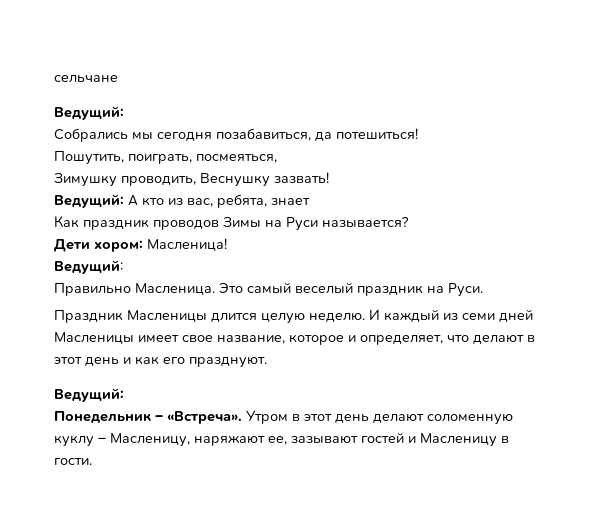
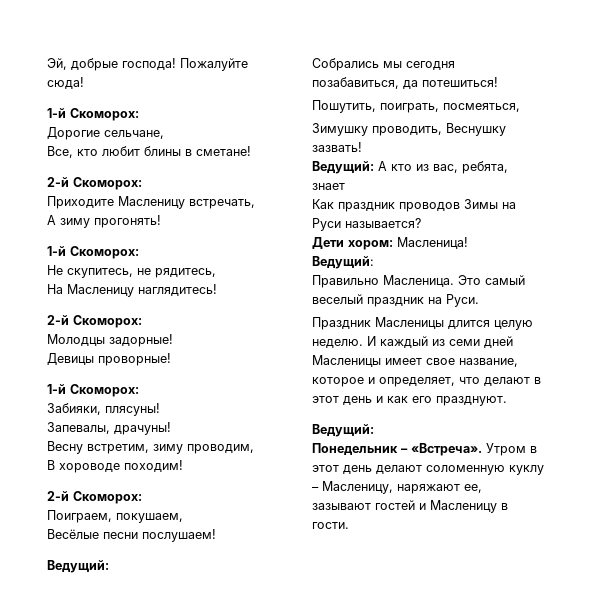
- сельчане
+ Эй, добрые господа! Пожалуйте сюда!
+ 1-й Скоморох:
+ Дорогие сельчане,
+ Все, кто любит блины в сметане!
+ 2-й Скоморох:
+ Приходите Масленицу встречать,
+ А зиму прогонять!
+ 1-й Скоморох:
+ Не скупитесь, не рядитесь,
+ На Масленицу наглядитесь!
+ 2-й Скоморох:
+ Молодцы задорные!
+ Девицы проворные!
+ 1-й Скоморох:
+ Забияки, плясуны!
+ Запевалы, драчуны!
+ Весну встретим, зиму проводим,
+ В хороводе походим!
+ 2-й Скоморох:
+ Поиграем, покушаем,
+ Весёлые песни послушаем!

